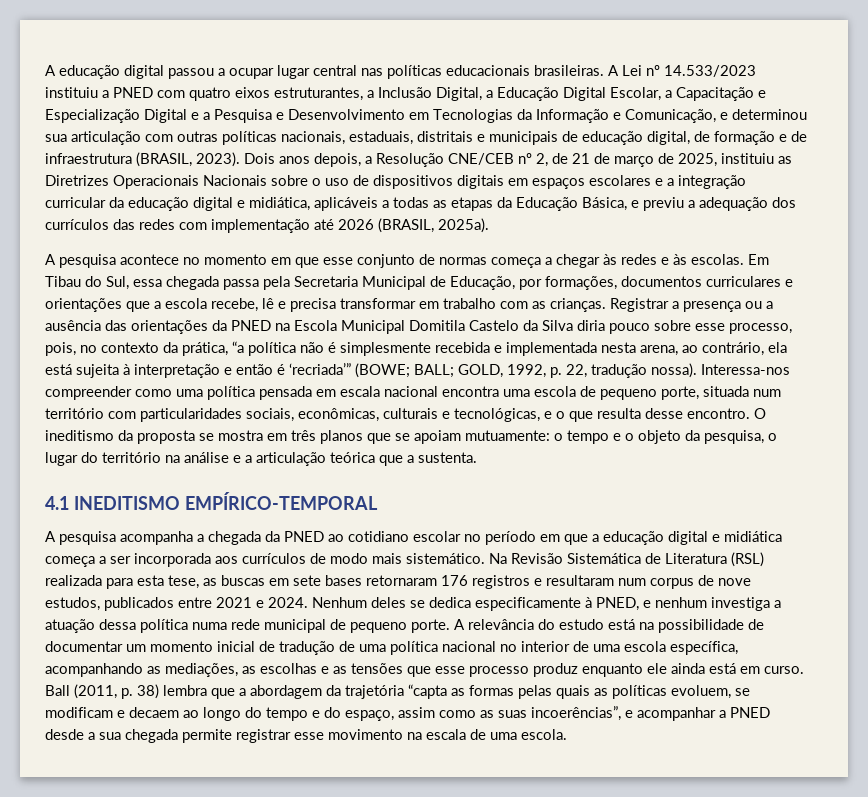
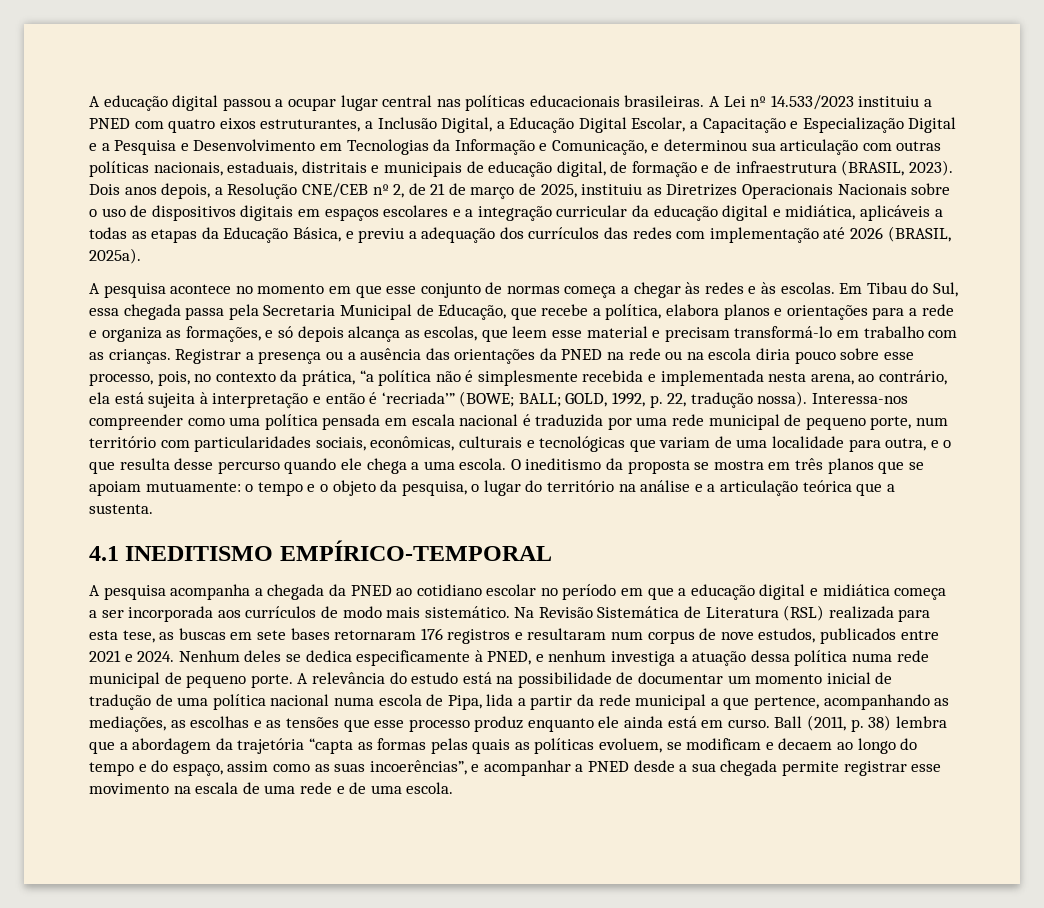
- Em Tibau do Sul, essa chegada passa pela Secretaria Municipal de Educação, por formações, documentos curriculares e orientações que a escola recebe, lê e precisa transformar em trabalho com as crianças.
+ Em Tibau do Sul, essa chegada passa pela Secretaria Municipal de Educação, que recebe a política, elabora planos e orientações para a rede e organiza as formações, e só depois alcança as escolas, que leem esse material e precisam transformá-lo em trabalho com as crianças.
- Registrar a presença ou a ausência das orientações da PNED na Escola Municipal Domitila Castelo da Silva diria pouco sobre esse processo, pois, no contexto da prática, “a política não é simplesmente recebida e implementada nesta arena, ao contrário, ela está sujeita à interpretação e então é ‘recriada’” (BOWE; BALL; GOLD, 1992, p. 22, tradução nossa).
+ Registrar a presença ou a ausência das orientações da PNED na rede ou na escola diria pouco sobre esse processo, pois, no contexto da prática, “a política não é simplesmente recebida e implementada nesta arena, ao contrário, ela está sujeita à interpretação e então é ‘recriada’” (BOWE; BALL; GOLD, 1992, p. 22, tradução nossa).
- Interessa-nos compreender como uma política pensada em escala nacional encontra uma escola de pequeno porte, situada num território com particularidades sociais, econômicas, culturais e tecnológicas, e o que resulta desse encontro.
+ Interessa-nos compreender como uma política pensada em escala nacional é traduzida por uma rede municipal de pequeno porte, num território com particularidades sociais, econômicas, culturais e tecnológicas que variam de uma localidade para outra, e o que resulta desse percurso quando ele chega a uma escola.
- A relevância do estudo está na possibilidade de documentar um momento inicial de tradução de uma política nacional no interior de uma escola específica, acompanhando as mediações, as escolhas e as tensões que esse processo produz enquanto ele ainda está em curso.
+ A relevância do estudo está na possibilidade de documentar um momento inicial de tradução de uma política nacional numa escola de Pipa, lida a partir da rede municipal a que pertence, acompanhando as mediações, as escolhas e as tensões que esse processo produz enquanto ele ainda está em curso.
- Ball (2011, p. 38) lembra que a abordagem da trajetória “capta as formas pelas quais as políticas evoluem, se modificam e decaem ao longo do tempo e do espaço, assim como as suas incoerências”, e acompanhar a PNED desde a sua chegada permite registrar esse movimento na escala de uma escola.
+ Ball (2011, p. 38) lembra que a abordagem da trajetória “capta as formas pelas quais as políticas evoluem, se modificam e decaem ao longo do tempo e do espaço, assim como as suas incoerências”, e acompanhar a PNED desde a sua chegada permite registrar esse movimento na escala de uma rede e de uma escola.

